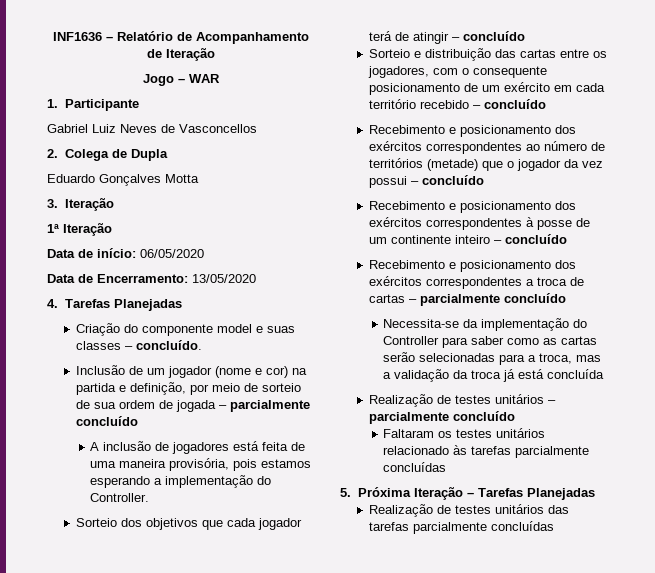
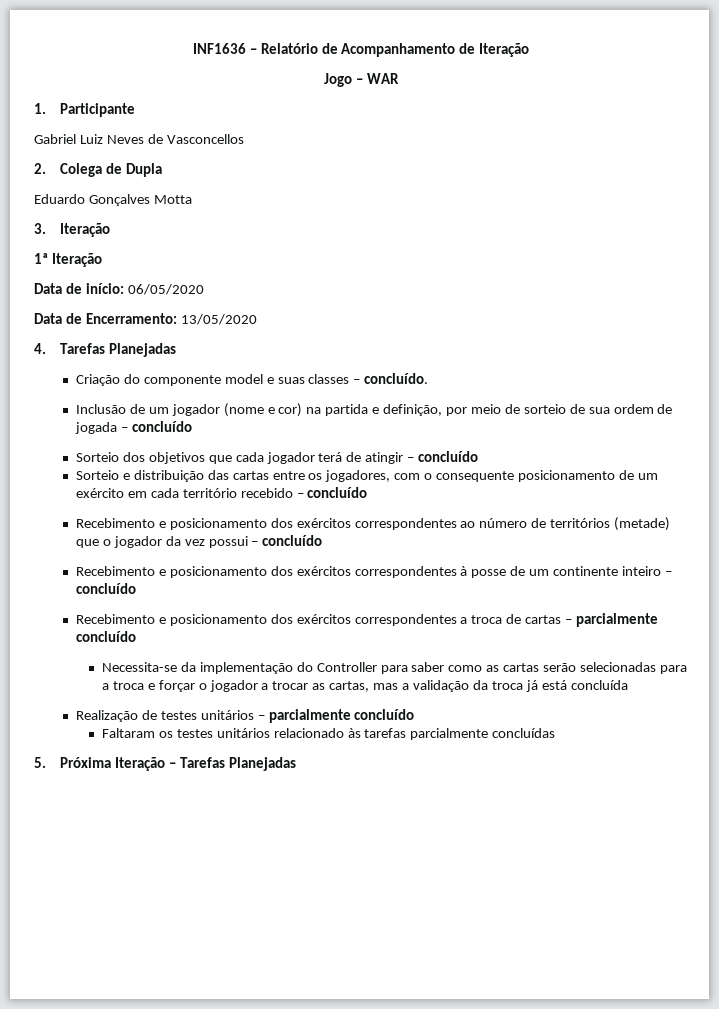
- Inclusão de um jogador (nome e cor) na partida e definição, por meio de sorteio de sua ordem de jogada – parcialmente concluído
- A inclusão de jogadores está feita de uma maneira provisória, pois estamos esperando a implementação do Controller.
+ Inclusão de um jogador (nome e cor) na partida e definição, por meio de sorteio de sua ordem de jogada – concluído
- Necessita-se da implementação do Controller para saber como as cartas serão selecionadas para a troca, mas a validação da troca já está concluída
+ Necessita-se da implementação do Controller para saber como as cartas serão selecionadas para a troca e forçar o jogador a trocar as cartas, mas a validação da troca já está concluída
- Realização de testes unitários das tarefas parcialmente concluídas

